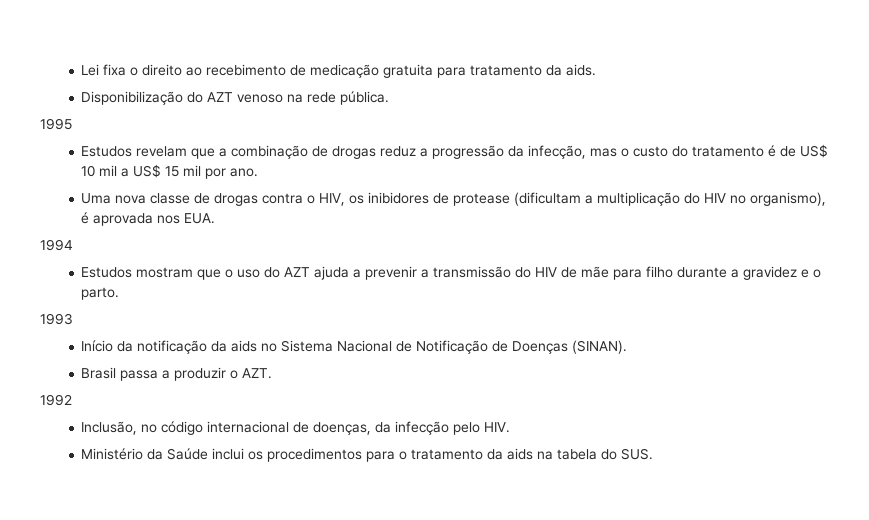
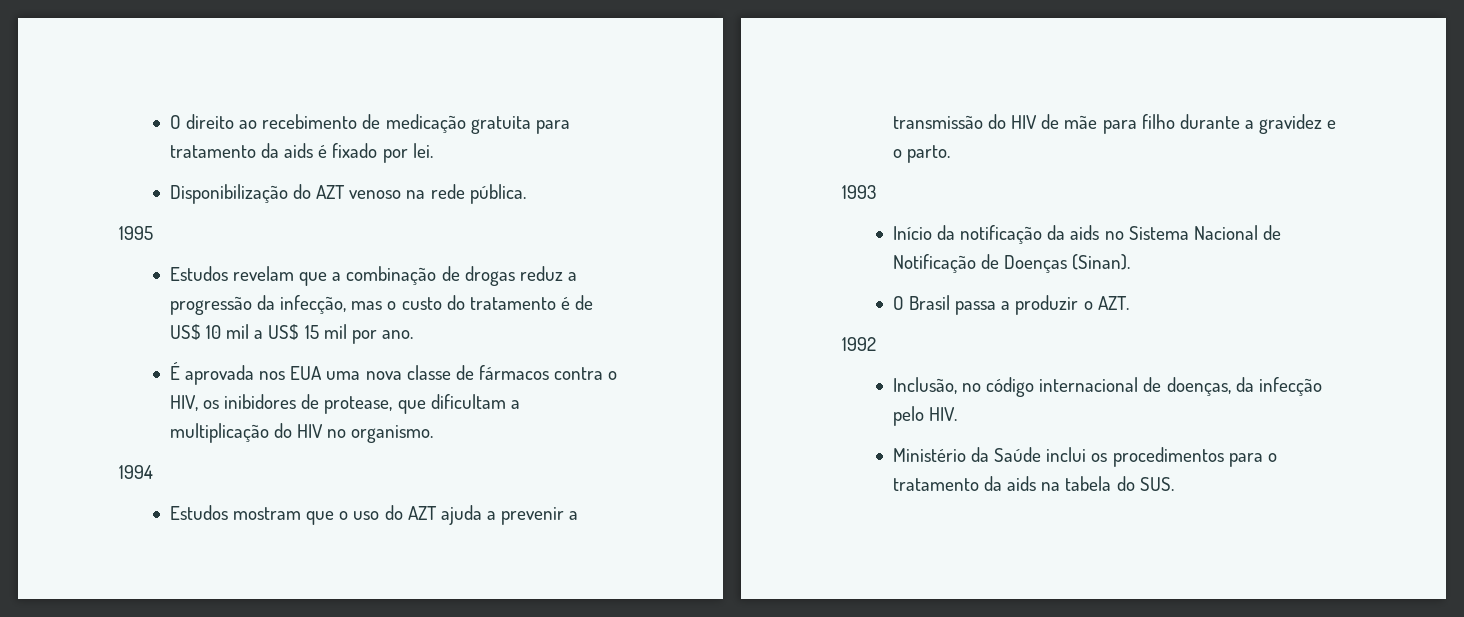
- Lei fixa o direito ao recebimento de medicação gratuita para tratamento da aids.
+ O direito ao recebimento de medicação gratuita para tratamento da aids é fixado por lei.
- Uma nova classe de drogas contra o HIV, os inibidores de protease (dificultam a multiplicação do HIV no organismo), é aprovada nos EUA.
+ É aprovada nos EUA uma nova classe de fármacos contra o HIV, os inibidores de protease, que dificultam a multiplicação do HIV no organismo.
- Início da notificação da aids no Sistema Nacional de Notificação de Doenças (SINAN).
- Brasil passa a produzir o AZT.
+ Início da notificação da aids no Sistema Nacional de Notificação de Doenças (Sinan).
+ O Brasil passa a produzir o AZT.

